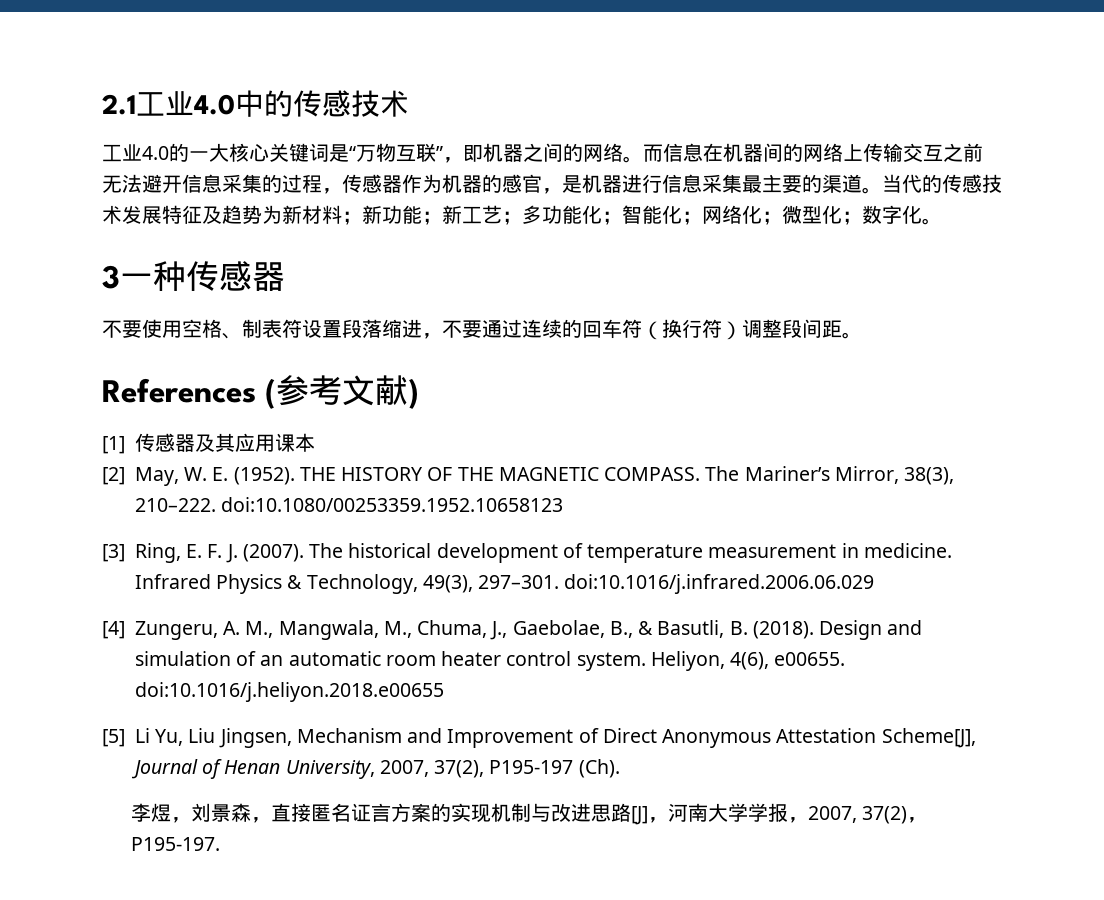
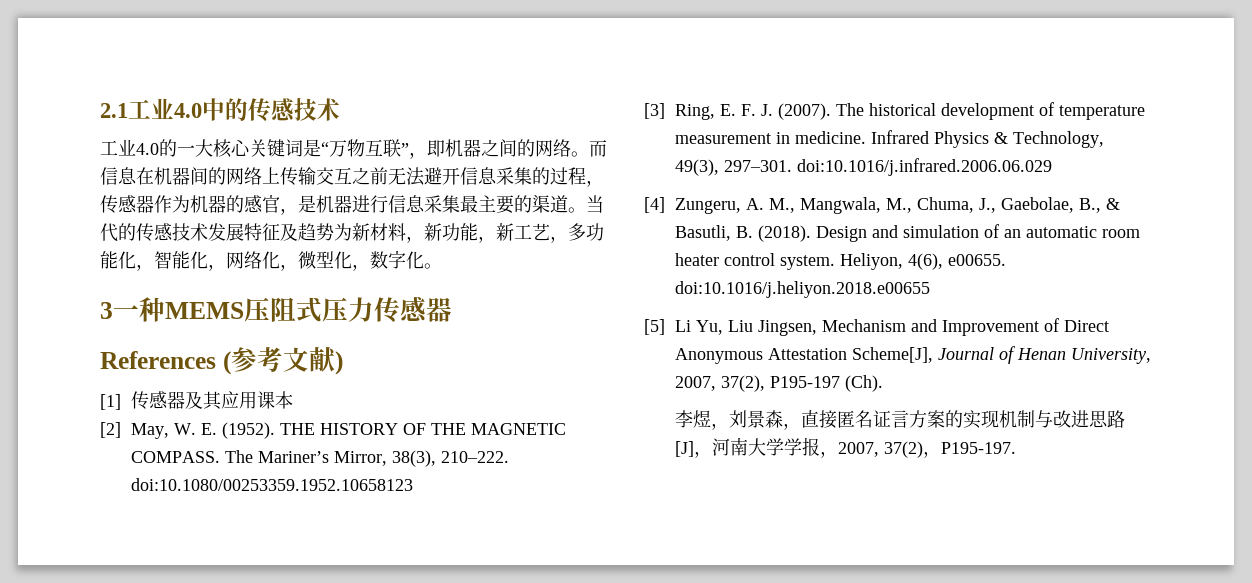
- 当代的传感技术发展特征及趋势为新材料；新功能；新工艺；多功能化；智能化；网络化；微型化；数字化。
- 3一种传感器
- 不要使用空格、制表符设置段落缩进，不要通过连续的回车符（换行符）调整段间距。
+ 当代的传感技术发展特征及趋势为新材料，新功能，新工艺，多功能化，智能化，网络化，微型化，数字化。
+ 3一种MEMS压阻式压力传感器

